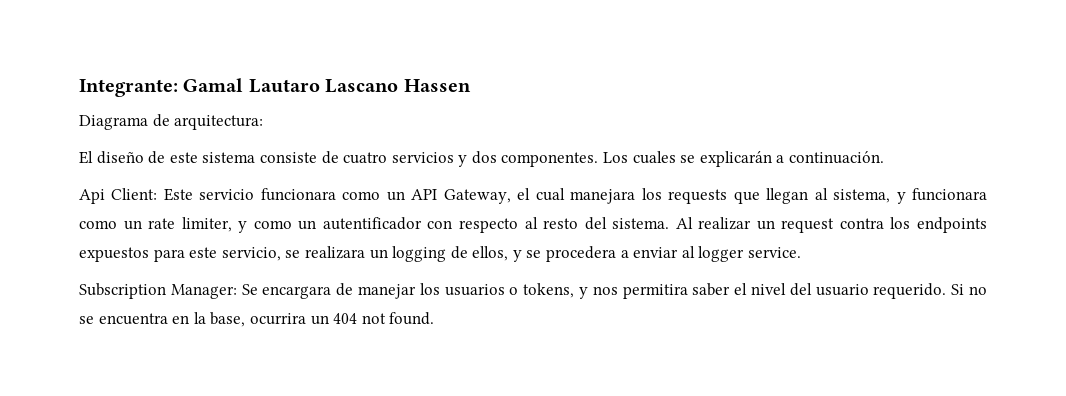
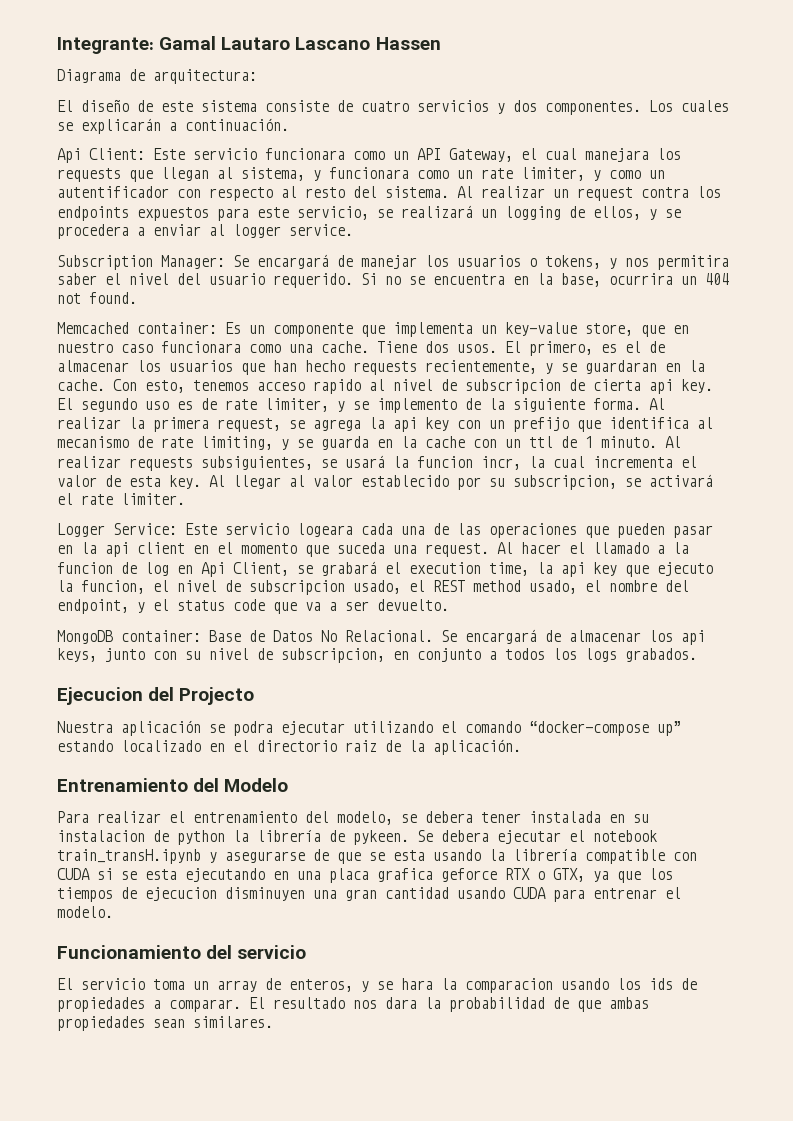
- Al realizar un request contra los endpoints expuestos para este servicio, se realizara un logging de ellos, y se procedera a enviar al logger service.
+ Al realizar un request contra los endpoints expuestos para este servicio, se realizará un logging de ellos, y se procedera a enviar al logger service.
- Subscription Manager: Se encargara de manejar los usuarios o tokens, y nos permitira saber el nivel del usuario requerido.
+ Subscription Manager: Se encargará de manejar los usuarios o tokens, y nos permitira saber el nivel del usuario requerido.
+ Memcached container: Es un componente que implementa un key-value store, que en nuestro caso funcionara como una cache. Tiene dos usos. El primero, es el de almacenar los usuarios que han hecho requests recientemente, y se guardaran en la cache. Con esto, tenemos acceso rapido al nivel de subscripcion de cierta api key. El segundo uso es de rate limiter, y se implemento de la siguiente forma. Al realizar la primera request, se agrega la api key con un prefijo que identifica al mecanismo de rate limiting, y se guarda en la cache con un ttl de 1 minuto. Al realizar requests subsiguientes, se usará la funcion incr, la cual incrementa el valor de esta key. Al llegar al valor establecido por su subscripcion, se activará el rate limiter.
+ Logger Service: Este servicio logeara cada una de las operaciones que pueden pasar en la api client en el momento que suceda una request. Al hacer el llamado a la funcion de log en Api Client, se grabará el execution time, la api key que ejecuto la funcion, el nivel de subscripcion usado, el REST method usado, el nombre del endpoint, y el status code que va a ser devuelto.
+ MongoDB container: Base de Datos No Relacional. Se encargará de almacenar los api keys, junto con su nivel de subscripcion, en conjunto a todos los logs grabados.
+ Ejecucion del Projecto
+ Nuestra aplicación se podra ejecutar utilizando el comando “docker-compose up” estando localizado en el directorio raiz de la aplicación.
+ Entrenamiento del Modelo
+ Para realizar el entrenamiento del modelo, se debera tener instalada en su instalacion de python la librería de pykeen. Se debera ejecutar el notebook train_transH.ipynb y asegurarse de que se esta usando la librería compatible con CUDA si se esta ejecutando en una placa grafica geforce RTX o GTX, ya que los tiempos de ejecucion disminuyen una gran cantidad usando CUDA para entrenar el modelo.
+ Funcionamiento del servicio
+ El servicio toma un array de enteros, y se hara la comparacion usando los ids de propiedades a comparar. El resultado nos dara la probabilidad de que ambas propiedades sean similares.

